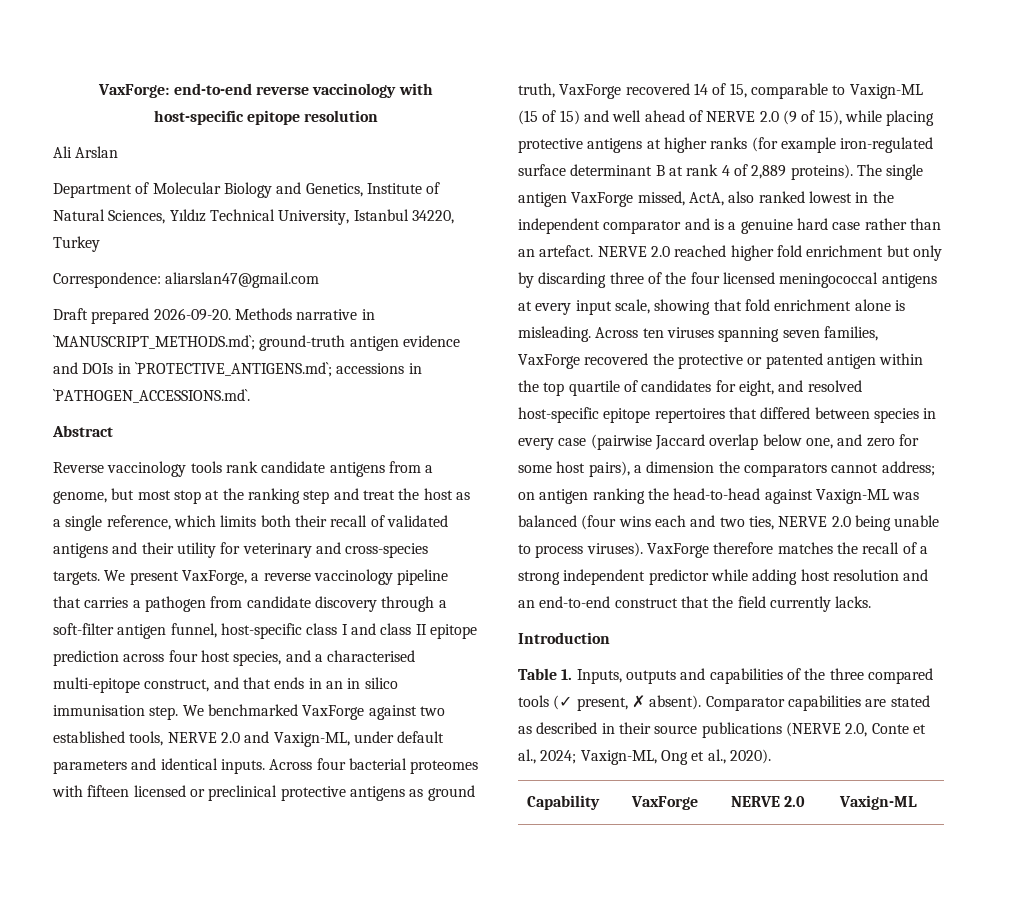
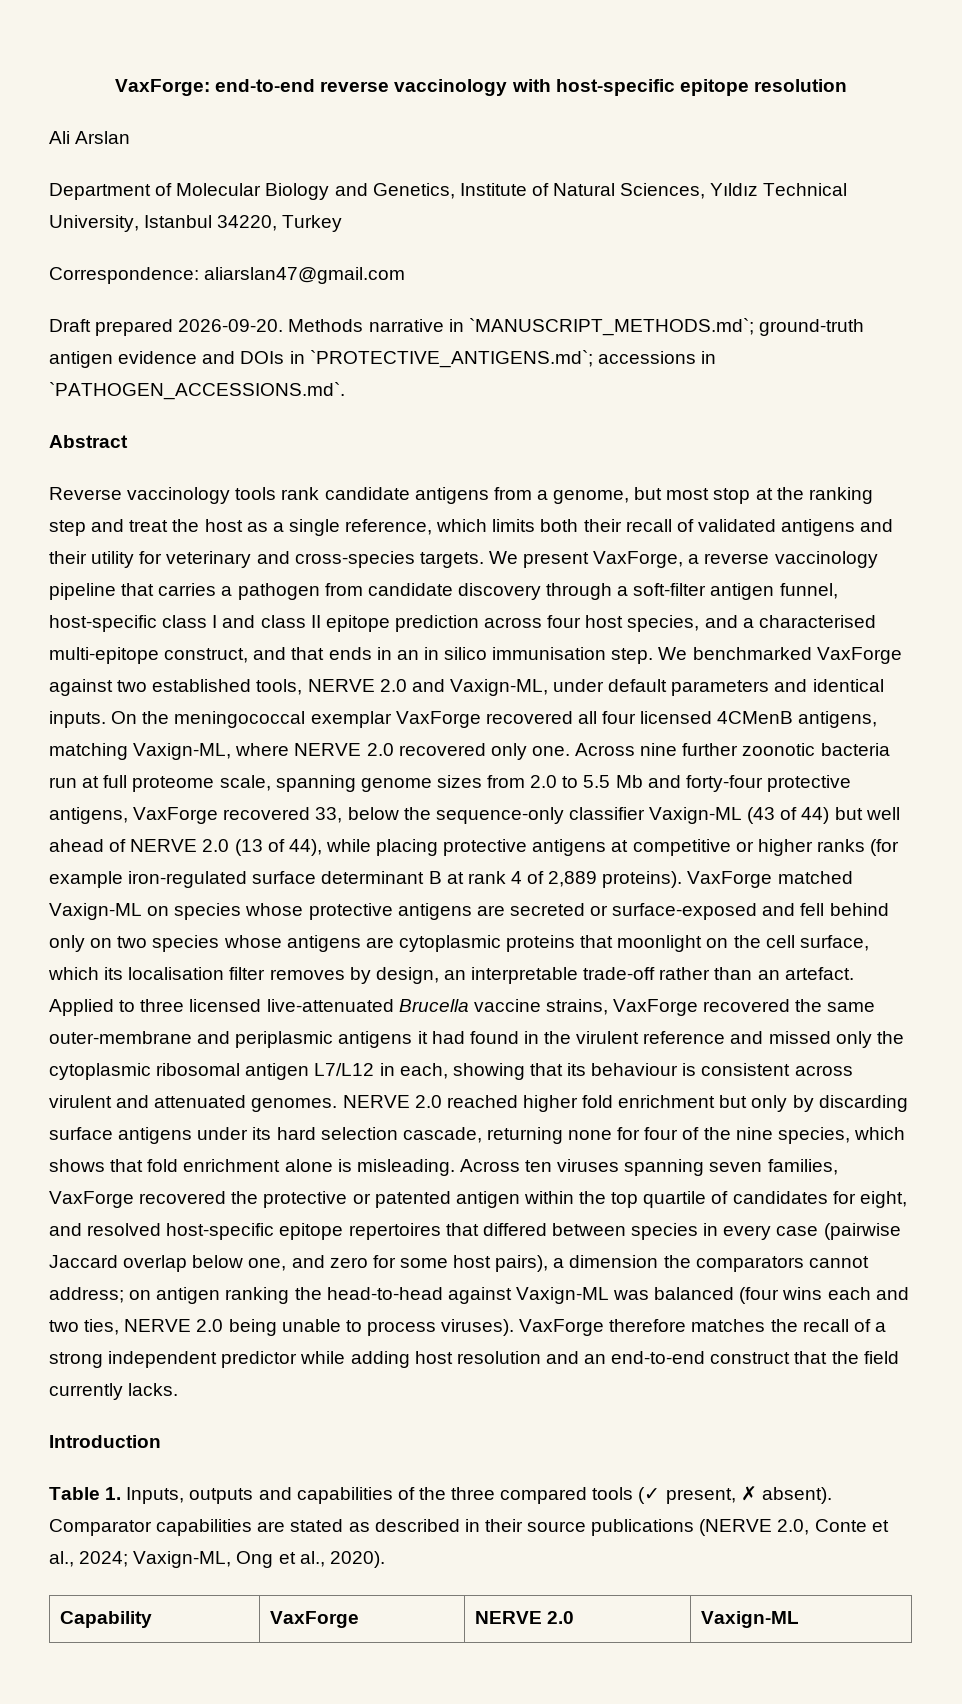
- Across four bacterial proteomes with fifteen licensed or preclinical protective antigens as ground truth, VaxForge recovered 14 of 15, comparable to Vaxign-ML (15 of 15) and well ahead of NERVE 2.0 (9 of 15), while placing protective antigens at higher ranks (for example iron-regulated surface determinant B at rank 4 of 2,889 proteins).
+ On the meningococcal exemplar VaxForge recovered all four licensed 4CMenB antigens, matching Vaxign-ML, where NERVE 2.0 recovered only one. Across nine further zoonotic bacteria run at full proteome scale, spanning genome sizes from 2.0 to 5.5 Mb and forty-four protective antigens, VaxForge recovered 33, below the sequence-only classifier Vaxign-ML (43 of 44) but well ahead of NERVE 2.0 (13 of 44), while placing protective antigens at competitive or higher ranks (for example iron-regulated surface determinant B at rank 4 of 2,889 proteins).
- The single antigen VaxForge missed, ActA, also ranked lowest in the independent comparator and is a genuine hard case rather than an artefact.
+ VaxForge matched Vaxign-ML on species whose protective antigens are secreted or surface-exposed and fell behind only on two species whose antigens are cytoplasmic proteins that moonlight on the cell surface, which its localisation filter removes by design, an interpretable trade-off rather than an artefact. Applied to three licensed live-attenuated Brucella vaccine strains, VaxForge recovered the same outer-membrane and periplasmic antigens it had found in the virulent reference and missed only the cytoplasmic ribosomal antigen L7/L12 in each, showing that its behaviour is consistent across virulent and attenuated genomes.
- NERVE 2.0 reached higher fold enrichment but only by discarding three of the four licensed meningococcal antigens at every input scale, showing that fold enrichment alone is misleading.
+ NERVE 2.0 reached higher fold enrichment but only by discarding surface antigens under its hard selection cascade, returning none for four of the nine species, which shows that fold enrichment alone is misleading.

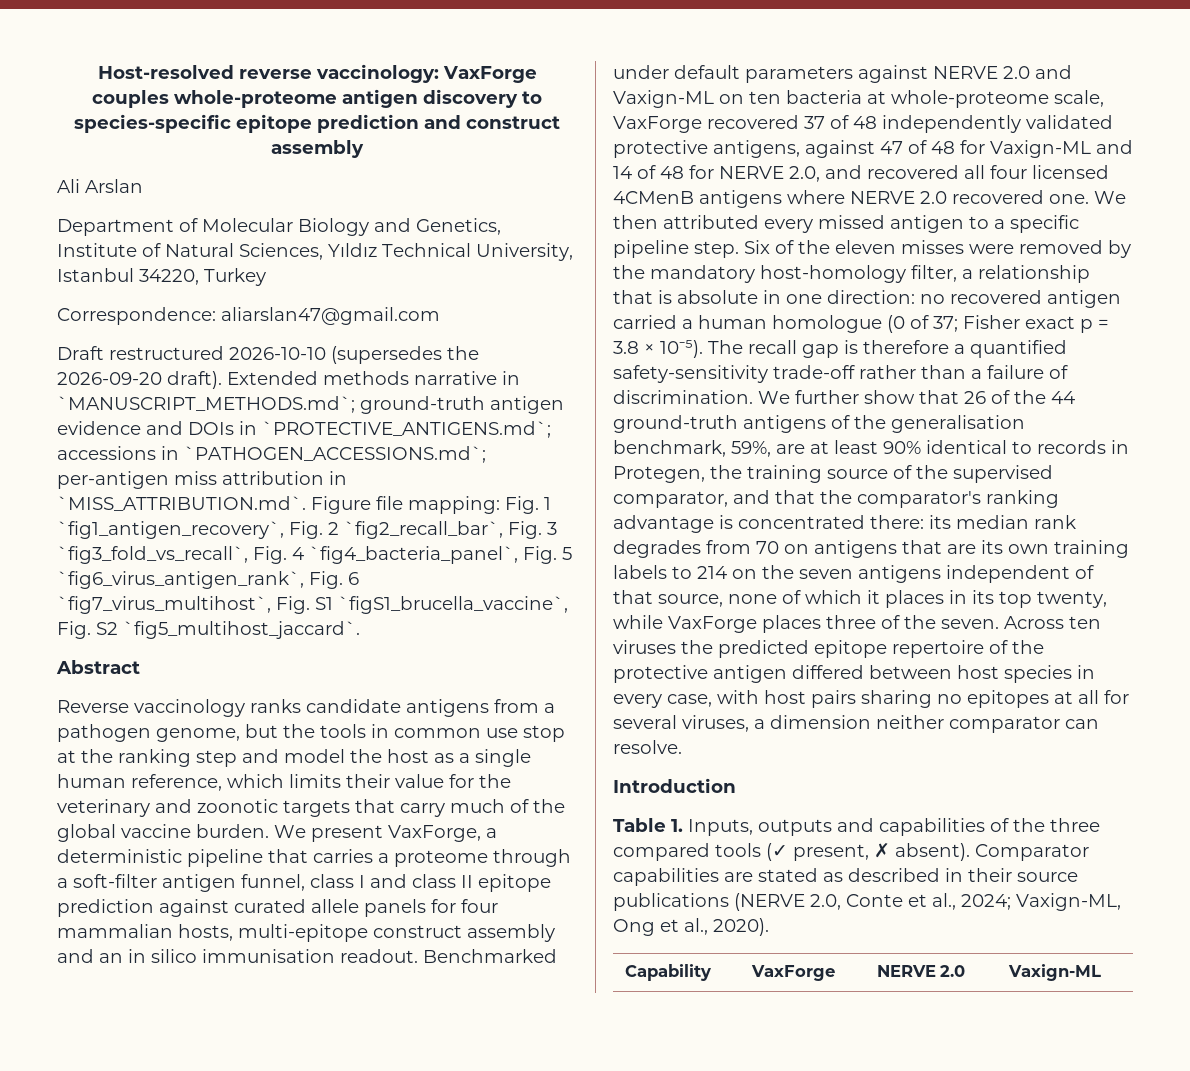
- VaxForge: end-to-end reverse vaccinology with host-specific epitope resolution
+ Host-resolved reverse vaccinology: VaxForge couples whole-proteome antigen discovery to species-specific epitope prediction and construct assembly
- Draft prepared 2026-09-20. Methods narrative in `MANUSCRIPT_METHODS.md`; ground-truth antigen evidence and DOIs in `PROTECTIVE_ANTIGENS.md`; accessions in `PATHOGEN_ACCESSIONS.md`.
+ Draft restructured 2026-10-10 (supersedes the 2026-09-20 draft). Extended methods narrative in `MANUSCRIPT_METHODS.md`; ground-truth antigen evidence and DOIs in `PROTECTIVE_ANTIGENS.md`; accessions in `PATHOGEN_ACCESSIONS.md`; per-antigen miss attribution in `MISS_ATTRIBUTION.md`. Figure file mapping: Fig. 1 `fig1_antigen_recovery`, Fig. 2 `fig2_recall_bar`, Fig. 3 `fig3_fold_vs_recall`, Fig. 4 `fig4_bacteria_panel`, Fig. 5 `fig6_virus_antigen_rank`, Fig. 6 `fig7_virus_multihost`, Fig. S1 `figS1_brucella_vaccine`, Fig. S2 `fig5_multihost_jaccard`.
- Reverse vaccinology tools rank candidate antigens from a genome, but most stop at the ranking step and treat the host as a single reference, which limits both their recall of validated antigens and their utility for veterinary and cross-species targets.
+ Reverse vaccinology ranks candidate antigens from a pathogen genome, but the tools in common use stop at the ranking step and model the host as a single human reference, which limits their value for the veterinary and zoonotic targets that carry much of the global vaccine burden.
- We present VaxForge, a reverse vaccinology pipeline that carries a pathogen from candidate discovery through a soft-filter antigen funnel, host-specific class I and class II epitope prediction across four host species, and a characterised multi-epitope construct, and that ends in an in silico immunisation step. We benchmarked VaxForge against two established tools, NERVE 2.0 and Vaxign-ML, under default parameters and identical inputs. On the meningococcal exemplar VaxForge recovered all four licensed 4CMenB antigens, matching Vaxign-ML, where NERVE 2.0 recovered only one. Across nine further zoonotic bacteria run at full proteome scale, spanning genome sizes from 2.0 to 5.5 Mb and forty-four protective antigens, VaxForge recovered 33, below the sequence-only classifier Vaxign-ML (43 of 44) but well ahead of NERVE 2.0 (13 of 44), while placing protective antigens at competitive or higher ranks (for example iron-regulated surface determinant B at rank 4 of 2,889 proteins). VaxForge matched Vaxign-ML on species whose protective antigens are secreted or surface-exposed and fell behind only on two species whose antigens are cytoplasmic proteins that moonlight on the cell surface, which its localisation filter removes by design, an interpretable trade-off rather than an artefact. Applied to three licensed live-attenuated Brucella vaccine strains, VaxForge recovered the same outer-membrane and periplasmic antigens it had found in the virulent reference and missed only the cytoplasmic ribosomal antigen L7/L12 in each, showing that its behaviour is consistent across virulent and attenuated genomes. NERVE 2.0 reached higher fold enrichment but only by discarding surface antigens under its hard selection cascade, returning none for four of the nine species, which shows that fold enrichment alone is misleading. Across ten viruses spanning seven families, VaxForge recovered the protective or patented antigen within the top quartile of candidates for eight, and resolved host-specific epitope repertoires that differed between species in every case (pairwise Jaccard overlap below one, and zero for some host pairs), a dimension the comparators cannot address; on antigen ranking the head-to-head against Vaxign-ML was balanced (four wins each and two ties, NERVE 2.0 being unable to process viruses). VaxForge therefore matches the recall of a strong independent predictor while adding host resolution and an end-to-end construct that the field currently lacks.
+ We present VaxForge, a deterministic pipeline that carries a proteome through a soft-filter antigen funnel, class I and class II epitope prediction against curated allele panels for four mammalian hosts, multi-epitope construct assembly and an in silico immunisation readout. Benchmarked under default parameters against NERVE 2.0 and Vaxign-ML on ten bacteria at whole-proteome scale, VaxForge recovered 37 of 48 independently validated protective antigens, against 47 of 48 for Vaxign-ML and 14 of 48 for NERVE 2.0, and recovered all four licensed 4CMenB antigens where NERVE 2.0 recovered one. We then attributed every missed antigen to a specific pipeline step. Six of the eleven misses were removed by the mandatory host-homology filter, a relationship that is absolute in one direction: no recovered antigen carried a human homologue (0 of 37; Fisher exact p = 3.8 × 10⁻⁵). The recall gap is therefore a quantified safety-sensitivity trade-off rather than a failure of discrimination. We further show that 26 of the 44 ground-truth antigens of the generalisation benchmark, 59%, are at least 90% identical to records in Protegen, the training source of the supervised comparator, and that the comparator's ranking advantage is concentrated there: its median rank degrades from 70 on antigens that are its own training labels to 214 on the seven antigens independent of that source, none of which it places in its top twenty, while VaxForge places three of the seven. Across ten viruses the predicted epitope repertoire of the protective antigen differed between host species in every case, with host pairs sharing no epitopes at all for several viruses, a dimension neither comparator can resolve.

